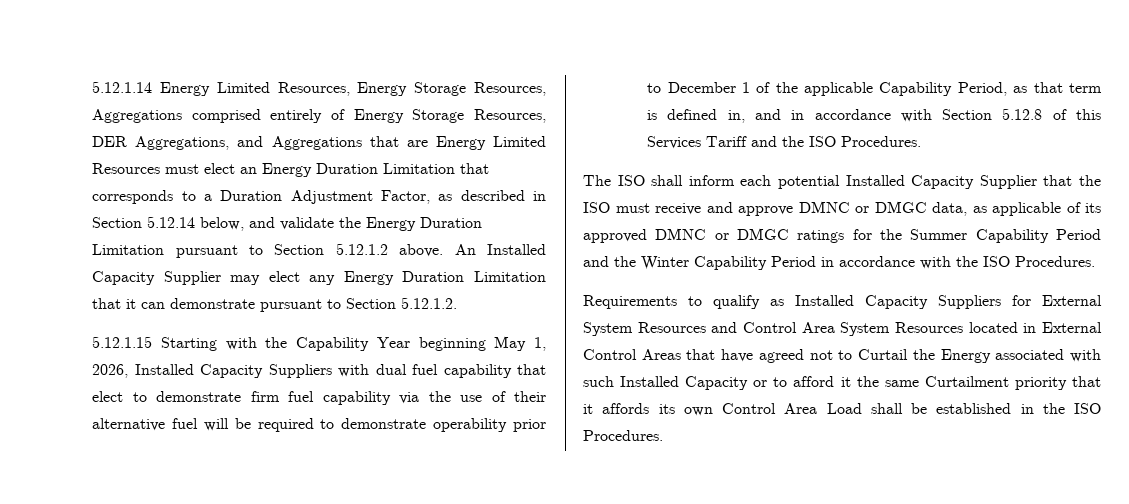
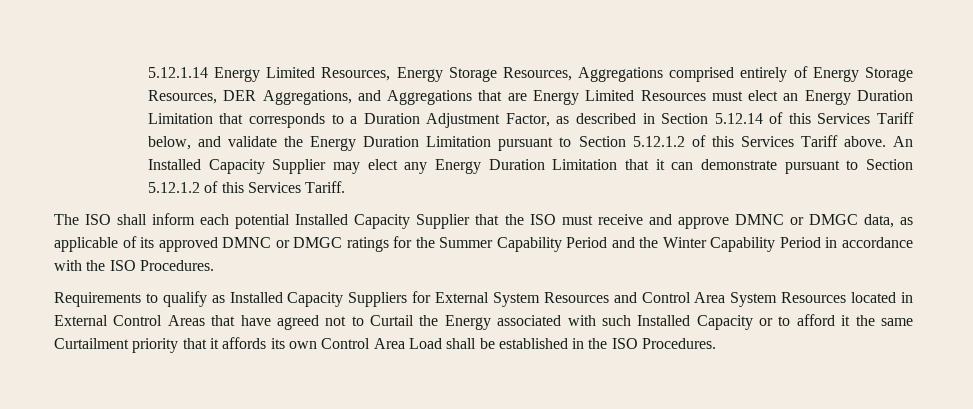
- 5.12.1.14 Energy Limited Resources, Energy Storage Resources, Aggregations comprised entirely of Energy Storage Resources, DER Aggregations, and Aggregations that are Energy Limited Resources must elect an Energy Duration Limitation that corresponds to a Duration Adjustment Factor, as described in Section 5.12.14 below, and validate the Energy Duration Limitation pursuant to Section 5.12.1.2 above.
+ 5.12.1.14 Energy Limited Resources, Energy Storage Resources, Aggregations comprised entirely of Energy Storage Resources, DER Aggregations, and Aggregations that are Energy Limited Resources must elect an Energy Duration Limitation that corresponds to a Duration Adjustment Factor, as described in Section 5.12.14 of this Services Tariff below, and validate the Energy Duration Limitation pursuant to Section 5.12.1.2 of this Services Tariff above.
- An Installed Capacity Supplier may elect any Energy Duration Limitation that it can demonstrate pursuant to Section 5.12.1.2.
- 5.12.1.15 Starting with the Capability Year beginning May 1, 2026, Installed Capacity Suppliers with dual fuel capability that elect to demonstrate firm fuel capability via the use of their alternative fuel will be required to demonstrate operability prior to December 1 of the applicable Capability Period, as that term is defined in, and in accordance with Section 5.12.8 of this Services Tariff and the ISO Procedures.
+ An Installed Capacity Supplier may elect any Energy Duration Limitation that it can demonstrate pursuant to Section 5.12.1.2 of this Services Tariff.

